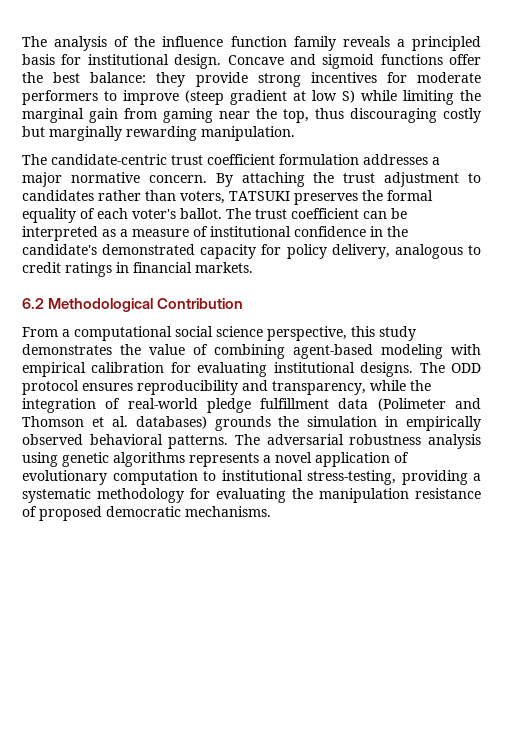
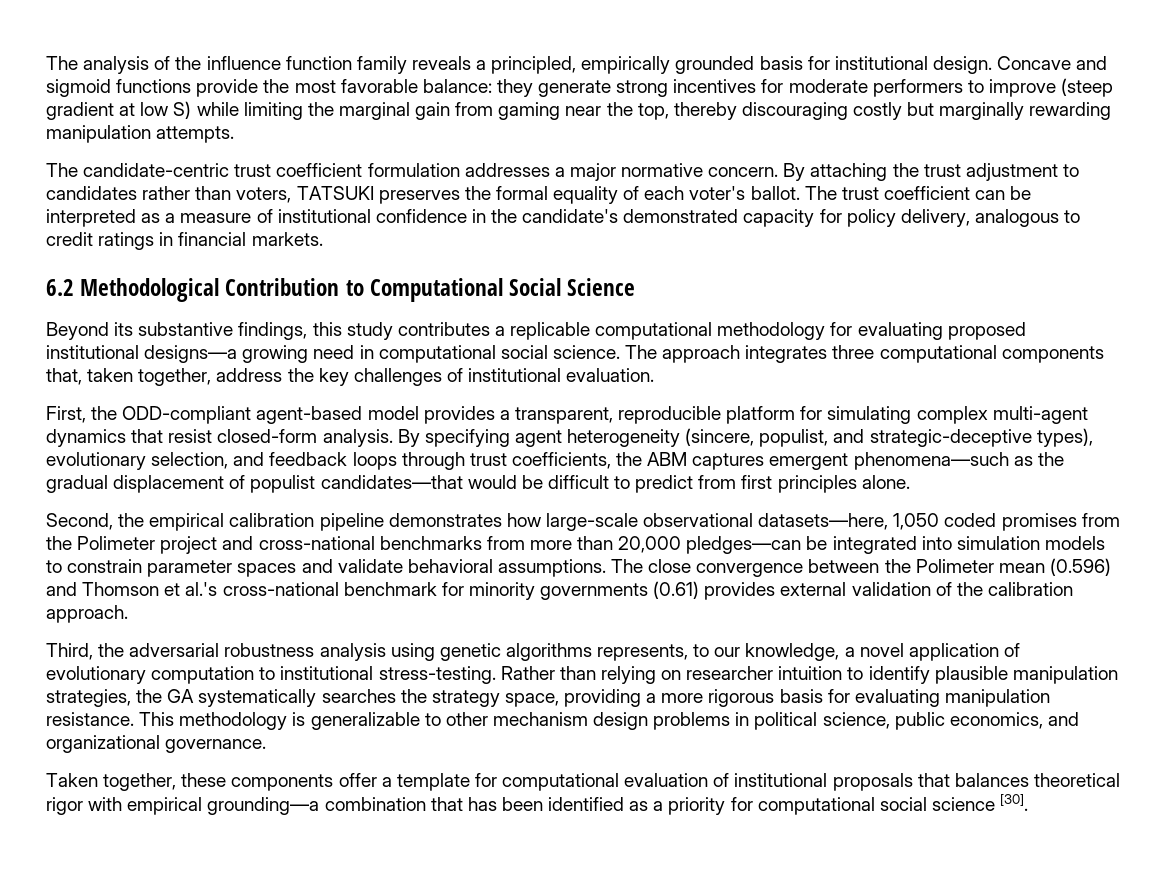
- The analysis of the influence function family reveals a principled basis for institutional design.
+ The analysis of the influence function family reveals a principled, empirically grounded basis for institutional design.
- Concave and sigmoid functions offer the best balance: they provide strong incentives for moderate performers to improve (steep gradient at low S) while limiting the marginal gain from gaming near the top, thus discouraging costly but marginally rewarding manipulation.
+ Concave and sigmoid functions provide the most favorable balance: they generate strong incentives for moderate performers to improve (steep gradient at low S) while limiting the marginal gain from gaming near the top, thereby discouraging costly but marginally rewarding manipulation attempts.
- 6.2 Methodological Contribution
- From a computational social science perspective, this study demonstrates the value of combining agent-based modeling with empirical calibration for evaluating institutional designs. The ODD protocol ensures reproducibility and transparency, while the integration of real-world pledge fulfillment data (Polimeter and Thomson et al. databases) grounds the simulation in empirically observed behavioral patterns. The adversarial robustness analysis using genetic algorithms represents a novel application of evolutionary computation to institutional stress-testing, providing a systematic methodology for evaluating the manipulation resistance of proposed democratic mechanisms.
+ 6.2 Methodological Contribution to Computational Social Science
+ Beyond its substantive findings, this study contributes a replicable computational methodology for evaluating proposed institutional designs—a growing need in computational social science. The approach integrates three computational components that, taken together, address the key challenges of institutional evaluation.
+ First, the ODD-compliant agent-based model provides a transparent, reproducible platform for simulating complex multi-agent dynamics that resist closed-form analysis. By specifying agent heterogeneity (sincere, populist, and strategic-deceptive types), evolutionary selection, and feedback loops through trust coefficients, the ABM captures emergent phenomena—such as the gradual displacement of populist candidates—that would be difficult to predict from first principles alone.
+ Second, the empirical calibration pipeline demonstrates how large-scale observational datasets—here, 1,050 coded promises from the Polimeter project and cross-national benchmarks from more than 20,000 pledges—can be integrated into simulation models to constrain parameter spaces and validate behavioral assumptions. The close convergence between the Polimeter mean (0.596) and Thomson et al.'s cross-national benchmark for minority governments (0.61) provides external validation of the calibration approach.
+ Third, the adversarial robustness analysis using genetic algorithms represents, to our knowledge, a novel application of evolutionary computation to institutional stress-testing. Rather than relying on researcher intuition to identify plausible manipulation strategies, the GA systematically searches the strategy space, providing a more rigorous basis for evaluating manipulation resistance. This methodology is generalizable to other mechanism design problems in political science, public economics, and organizational governance.
+ Taken together, these components offer a template for computational evaluation of institutional proposals that balances theoretical rigor with empirical grounding—a combination that has been identified as a priority for computational social science [30].

